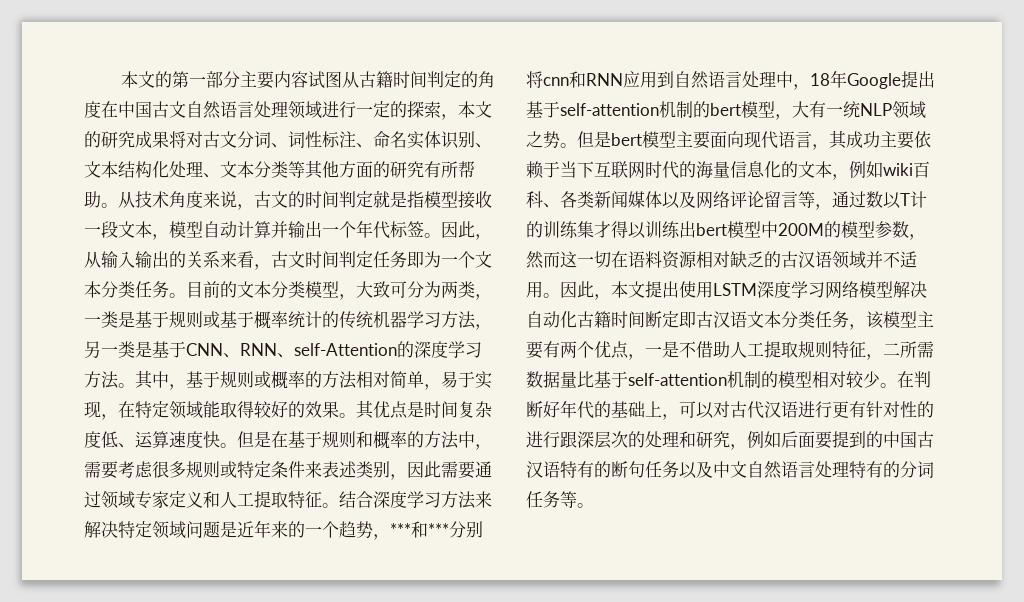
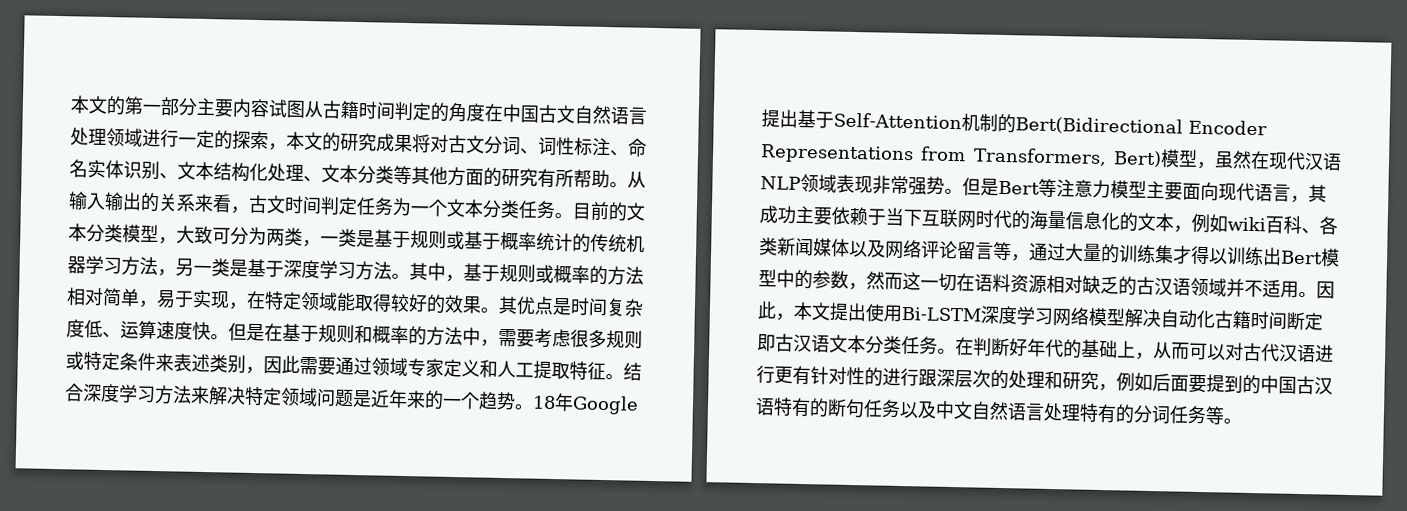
- 从技术角度来说，古文的时间判定就是指模型接收一段文本，模型自动计算并输出一个年代标签。因此，从输入输出的关系来看，古文时间判定任务即为一个文本分类任务。
+ 从输入输出的关系来看，古文时间判定任务为一个文本分类任务。
- 目前的文本分类模型，大致可分为两类，一类是基于规则或基于概率统计的传统机器学习方法，另一类是基于CNN、RNN、self-Attention的深度学习方法。
+ 目前的文本分类模型，大致可分为两类，一类是基于规则或基于概率统计的传统机器学习方法，另一类是基于深度学习方法。
- 结合深度学习方法来解决特定领域问题是近年来的一个趋势，***和***分别将cnn和RNN应用到自然语言处理中，18年Google提出基于self-attention机制的bert模型，大有一统NLP领域之势。但是bert模型主要面向现代语言，其成功主要依赖于当下互联网时代的海量信息化的文本，例如wiki百科、各类新闻媒体以及网络评论留言等，通过数以T计的训练集才得以训练出bert模型中200M的模型参数，然而这一切在语料资源相对缺乏的古汉语领域并不适用。
+ 结合深度学习方法来解决特定领域问题是近年来的一个趋势。18年Google提出基于Self-Attention机制的Bert(Bidirectional Encoder Representations from Transformers, Bert)模型，虽然在现代汉语NLP领域表现非常强势。但是Bert等注意力模型主要面向现代语言，其成功主要依赖于当下互联网时代的海量信息化的文本，例如wiki百科、各类新闻媒体以及网络评论留言等，通过大量的训练集才得以训练出Bert模型中的参数，然而这一切在语料资源相对缺乏的古汉语领域并不适用。
- 因此，本文提出使用LSTM深度学习网络模型解决自动化古籍时间断定即古汉语文本分类任务，该模型主要有两个优点，一是不借助人工提取规则特征，二所需数据量比基于self-attention机制的模型相对较少。
+ 因此，本文提出使用Bi-LSTM深度学习网络模型解决自动化古籍时间断定即古汉语文本分类任务。
- 在判断好年代的基础上，可以对古代汉语进行更有针对性的进行跟深层次的处理和研究，例如后面要提到的中国古汉语特有的断句任务以及中文自然语言处理特有的分词任务等。
+ 在判断好年代的基础上，从而可以对古代汉语进行更有针对性的进行跟深层次的处理和研究，例如后面要提到的中国古汉语特有的断句任务以及中文自然语言处理特有的分词任务等。

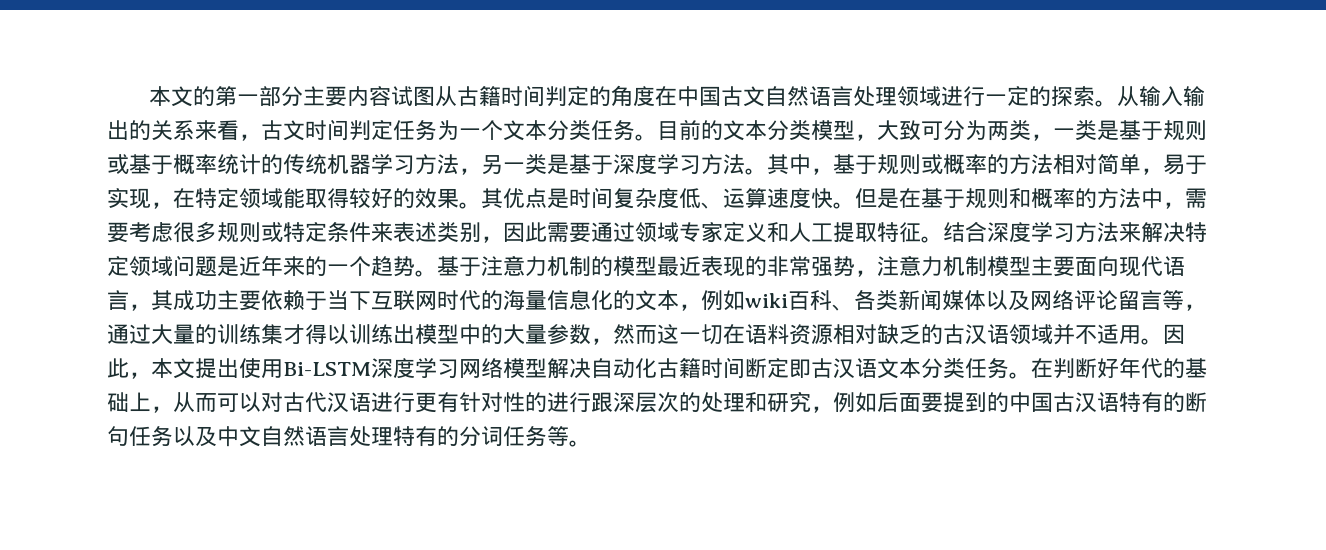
- 本文的第一部分主要内容试图从古籍时间判定的角度在中国古文自然语言处理领域进行一定的探索，本文的研究成果将对古文分词、词性标注、命名实体识别、文本结构化处理、文本分类等其他方面的研究有所帮助。
+ 本文的第一部分主要内容试图从古籍时间判定的角度在中国古文自然语言处理领域进行一定的探索。
- 18年Google提出基于Self-Attention机制的Bert(Bidirectional Encoder Representations from Transformers, Bert)模型，虽然在现代汉语NLP领域表现非常强势。但是Bert等注意力模型主要面向现代语言，其成功主要依赖于当下互联网时代的海量信息化的文本，例如wiki百科、各类新闻媒体以及网络评论留言等，通过大量的训练集才得以训练出Bert模型中的参数，然而这一切在语料资源相对缺乏的古汉语领域并不适用。
+ 基于注意力机制的模型最近表现的非常强势，注意力机制模型主要面向现代语言，其成功主要依赖于当下互联网时代的海量信息化的文本，例如wiki百科、各类新闻媒体以及网络评论留言等，通过大量的训练集才得以训练出模型中的大量参数，然而这一切在语料资源相对缺乏的古汉语领域并不适用。

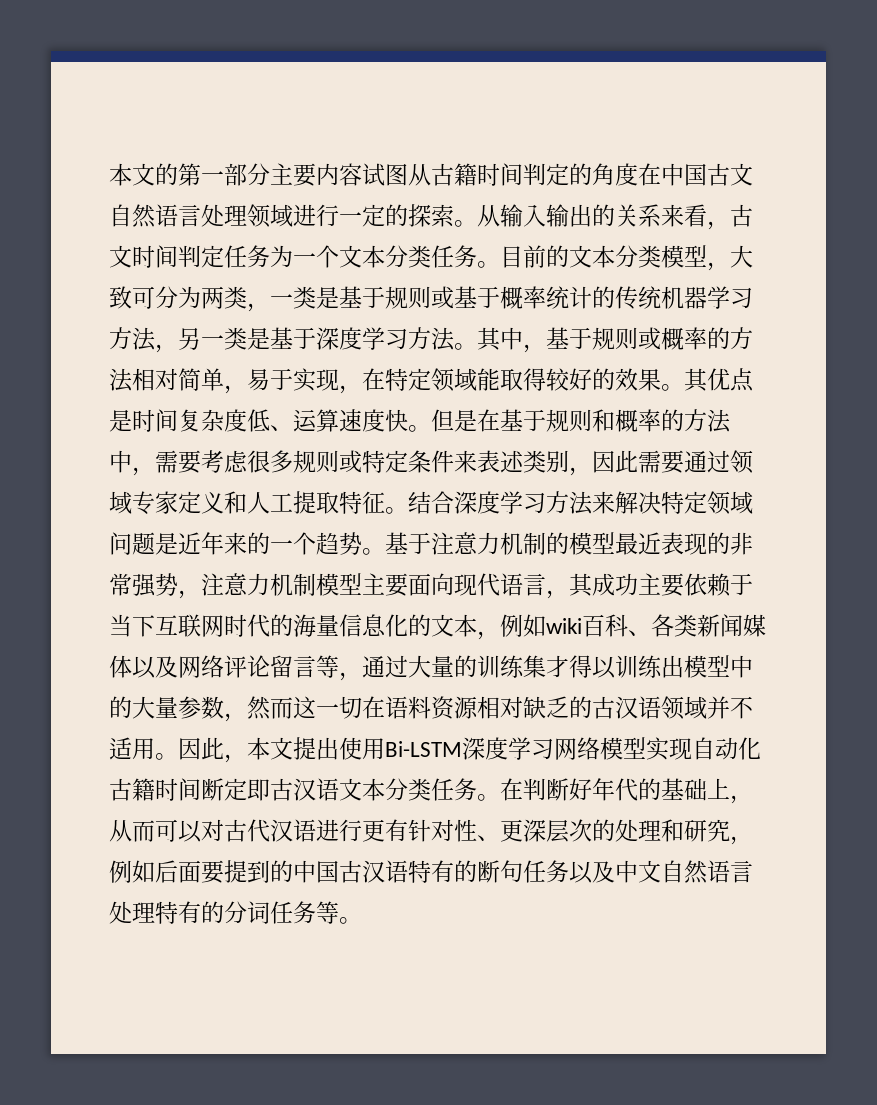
- 因此，本文提出使用Bi-LSTM深度学习网络模型解决自动化古籍时间断定即古汉语文本分类任务。
+ 因此，本文提出使用Bi-LSTM深度学习网络模型实现自动化古籍时间断定即古汉语文本分类任务。
- 在判断好年代的基础上，从而可以对古代汉语进行更有针对性的进行跟深层次的处理和研究，例如后面要提到的中国古汉语特有的断句任务以及中文自然语言处理特有的分词任务等。
+ 在判断好年代的基础上，从而可以对古代汉语进行更有针对性、更深层次的处理和研究，例如后面要提到的中国古汉语特有的断句任务以及中文自然语言处理特有的分词任务等。

